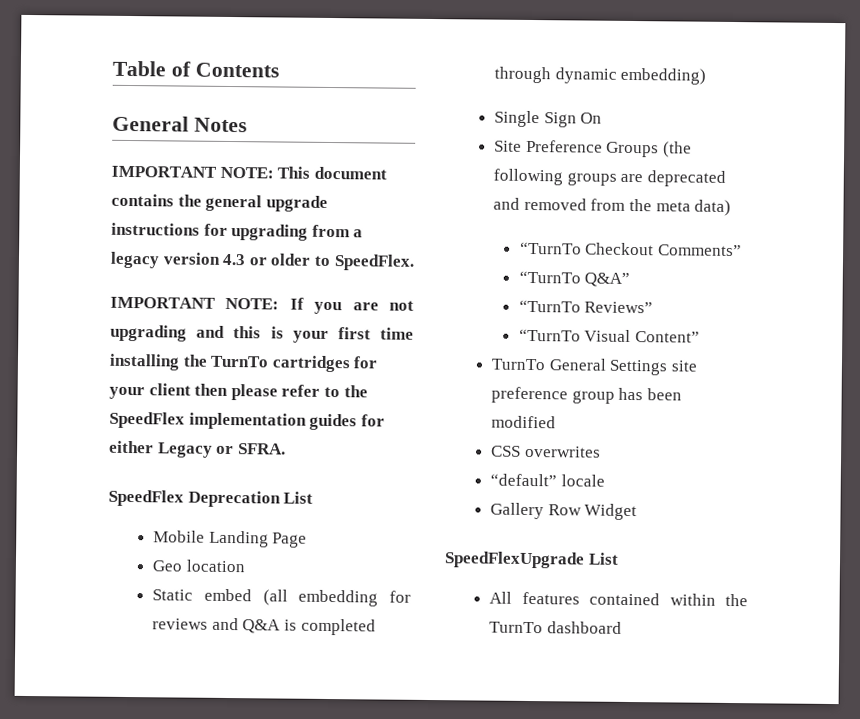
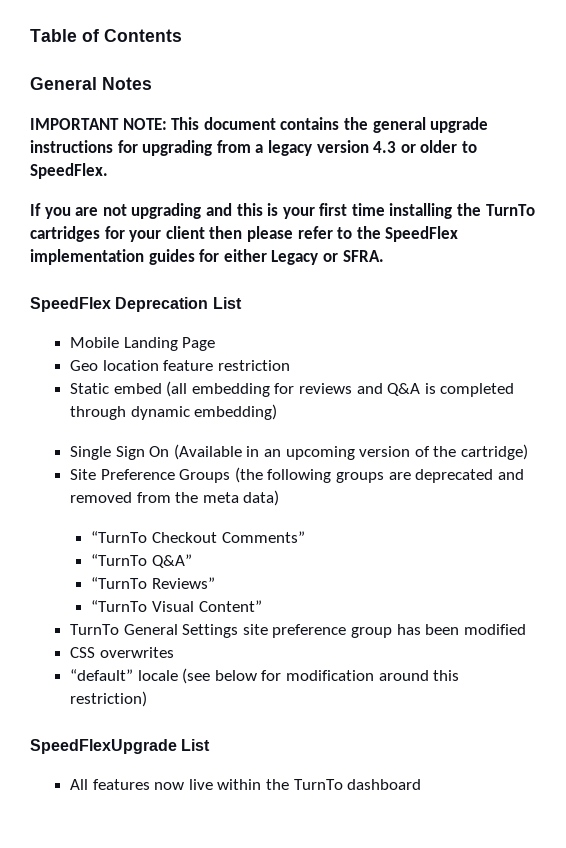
- IMPORTANT NOTE: If you are not upgrading and this is your first time installing the TurnTo cartridges for your client then please refer to the SpeedFlex implementation guides for either Legacy or SFRA.
+ If you are not upgrading and this is your first time installing the TurnTo cartridges for your client then please refer to the SpeedFlex implementation guides for either Legacy or SFRA.
- Geo location
+ Geo location feature restriction
- Single Sign On
+ Single Sign On (Available in an upcoming version of the cartridge)
- “default” locale
- Gallery Row Widget
+ “default” locale (see below for modification around this restriction)
- All features contained within the TurnTo dashboard
+ All features now live within the TurnTo dashboard

